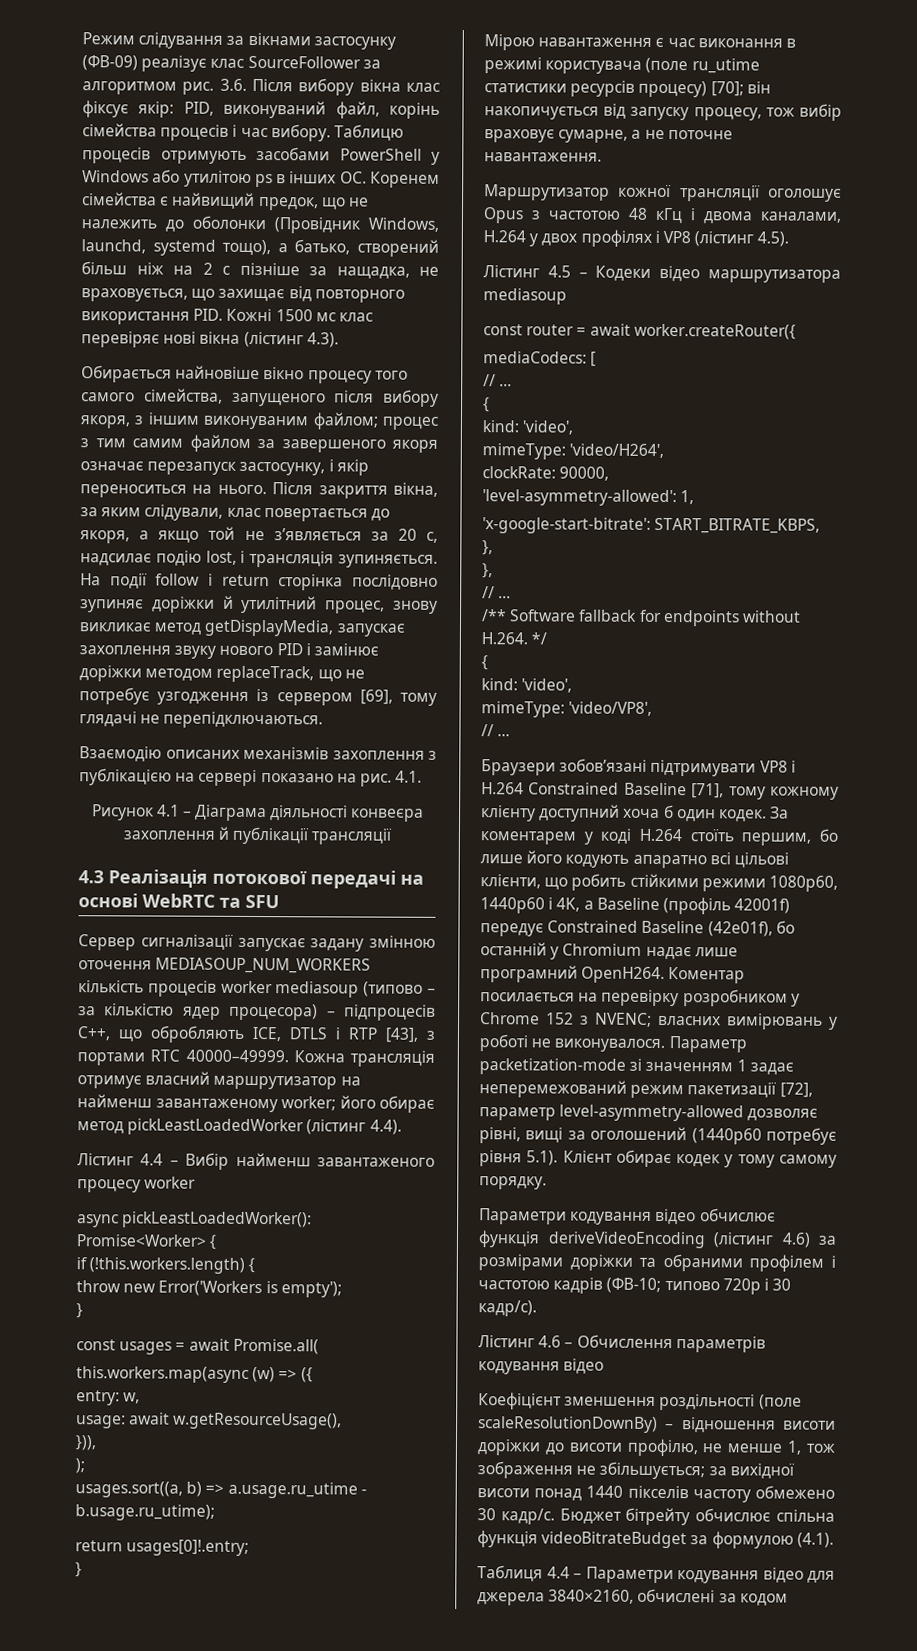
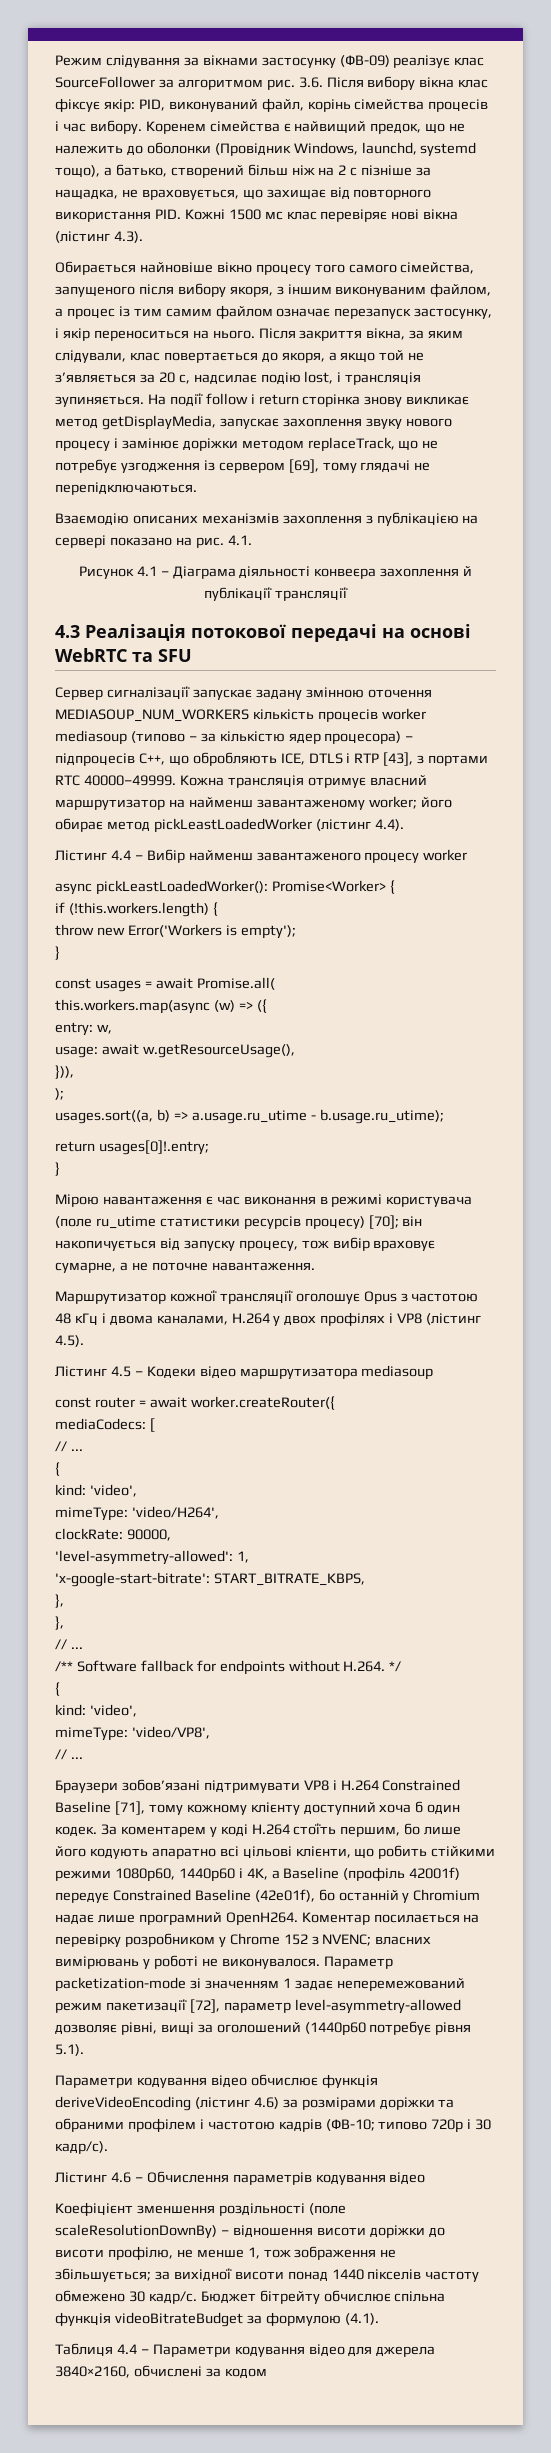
- Таблицю процесів отримують засобами PowerShell у Windows або утилітою ps в інших ОС. Коренем сімейства є найвищий предок, що не належить до оболонки (Провідник Windows, launchd, systemd тощо), а батько, створений більш ніж на 2 с пізніше за нащадка, не враховується, що захищає від повторного використання PID. Кожні 1500 мс клас перевіряє нові вікна (лістинг 4.3).
+ Коренем сімейства є найвищий предок, що не належить до оболонки (Провідник Windows, launchd, systemd тощо), а батько, створений більш ніж на 2 с пізніше за нащадка, не враховується, що захищає від повторного використання PID. Кожні 1500 мс клас перевіряє нові вікна (лістинг 4.3).
- Обирається найновіше вікно процесу того самого сімейства, запущеного після вибору якоря, з іншим виконуваним файлом; процес з тим самим файлом за завершеного якоря означає перезапуск застосунку, і якір переноситься на нього.
+ Обирається найновіше вікно процесу того самого сімейства, запущеного після вибору якоря, з іншим виконуваним файлом, а процес із тим самим файлом означає перезапуск застосунку, і якір переноситься на нього.
- На події follow і return сторінка послідовно зупиняє доріжки й утилітний процес, знову викликає метод getDisplayMedia, запускає захоплення звуку нового PID і замінює доріжки методом replaceTrack, що не потребує узгодження із сервером [69], тому глядачі не перепідключаються.
+ На події follow і return сторінка знову викликає метод getDisplayMedia, запускає захоплення звуку нового процесу і замінює доріжки методом replaceTrack, що не потребує узгодження із сервером [69], тому глядачі не перепідключаються.
- Параметр packetization-mode зі значенням 1 задає неперемежований режим пакетизації [72], параметр level-asymmetry-allowed дозволяє рівні, вищі за оголошений (1440p60 потребує рівня 5.1). Клієнт обирає кодек у тому самому порядку.
+ Параметр packetization-mode зі значенням 1 задає неперемежований режим пакетизації [72], параметр level-asymmetry-allowed дозволяє рівні, вищі за оголошений (1440p60 потребує рівня 5.1).

